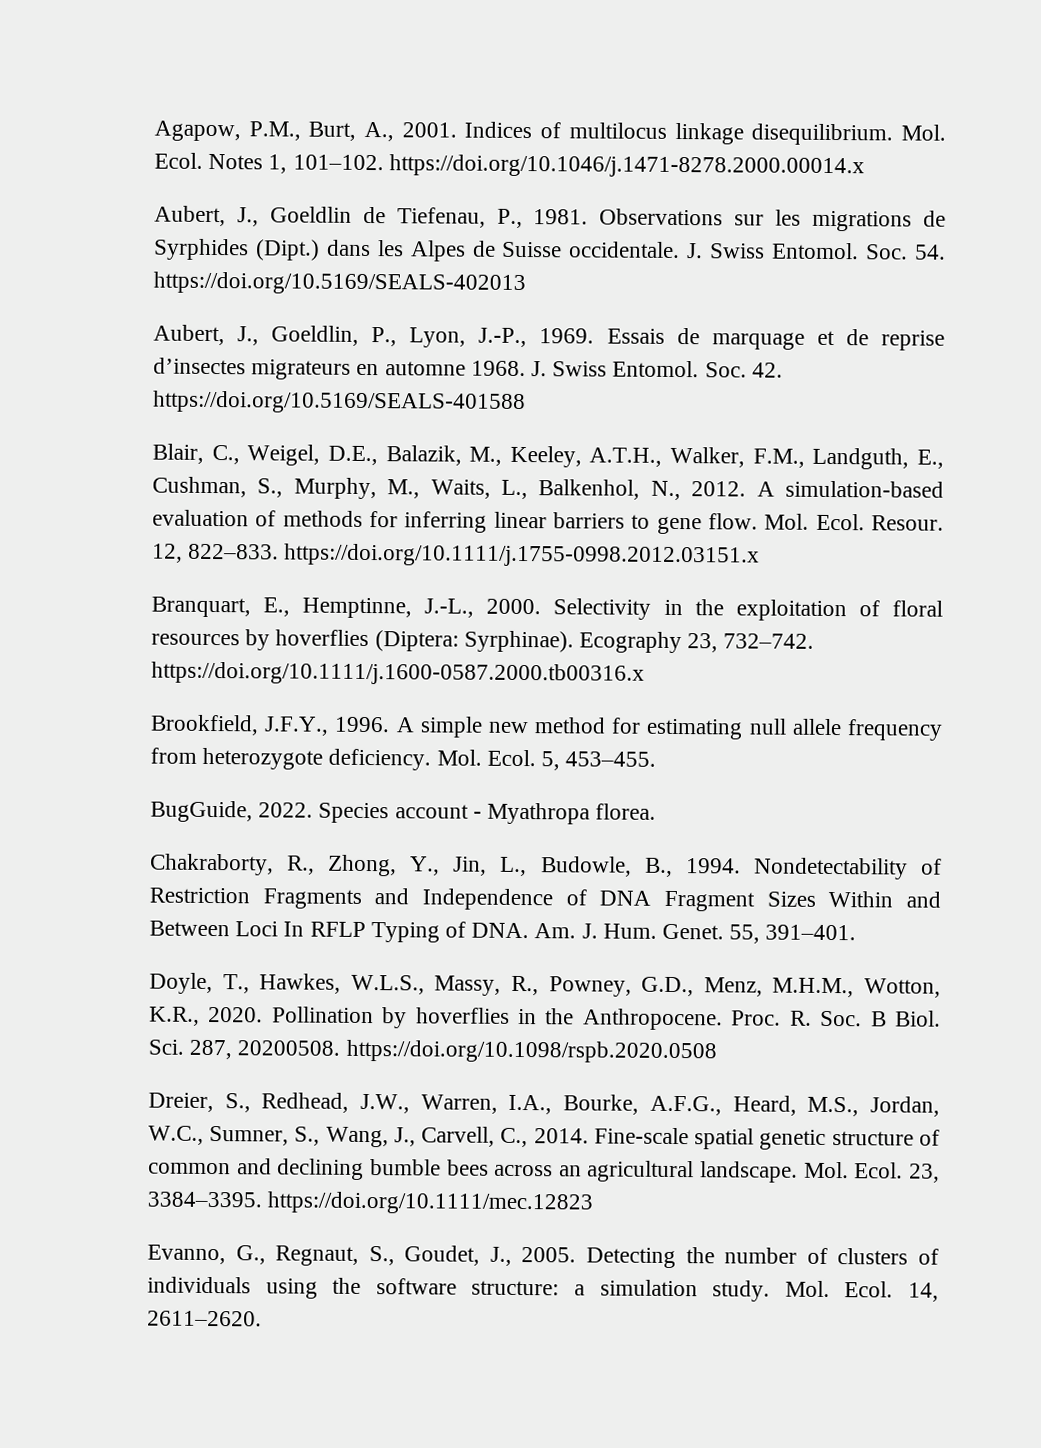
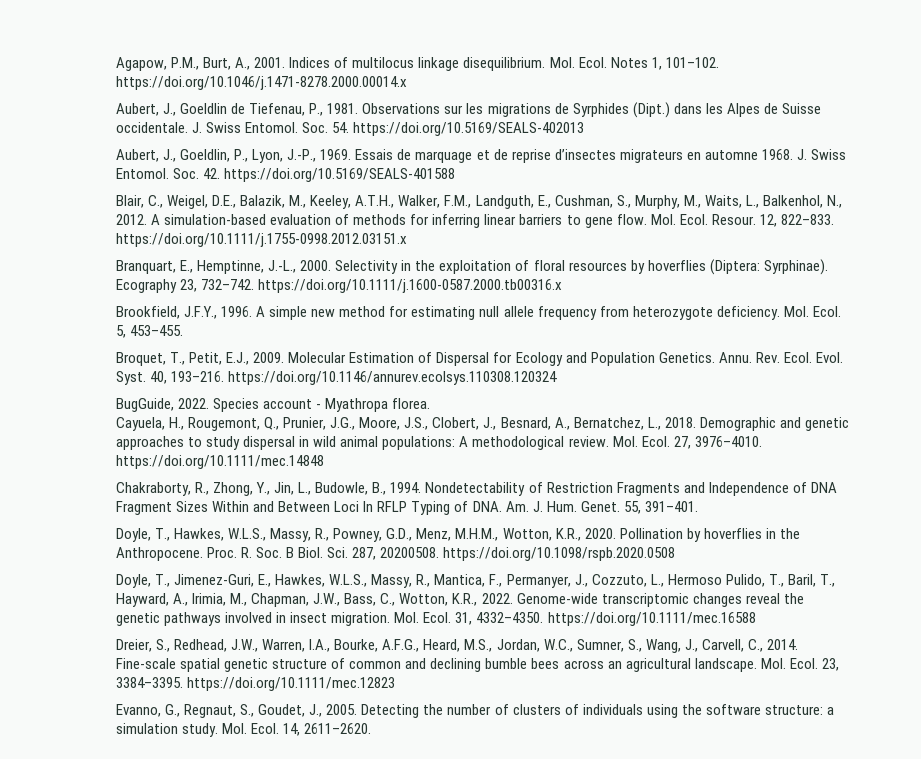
+ Broquet, T., Petit, E.J., 2009. Molecular Estimation of Dispersal for Ecology and Population Genetics. Annu. Rev. Ecol. Evol. Syst. 40, 193–216. https://doi.org/10.1146/annurev.ecolsys.110308.120324
+ Cayuela, H., Rougemont, Q., Prunier, J.G., Moore, J.S., Clobert, J., Besnard, A., Bernatchez, L., 2018. Demographic and genetic approaches to study dispersal in wild animal populations: A methodological review. Mol. Ecol. 27, 3976–4010. https://doi.org/10.1111/mec.14848
+ Doyle, T., Jimenez-Guri, E., Hawkes, W.L.S., Massy, R., Mantica, F., Permanyer, J., Cozzuto, L., Hermoso Pulido, T., Baril, T., Hayward, A., Irimia, M., Chapman, J.W., Bass, C., Wotton, K.R., 2022. Genome-wide transcriptomic changes reveal the genetic pathways involved in insect migration. Mol. Ecol. 31, 4332–4350. https://doi.org/10.1111/mec.16588

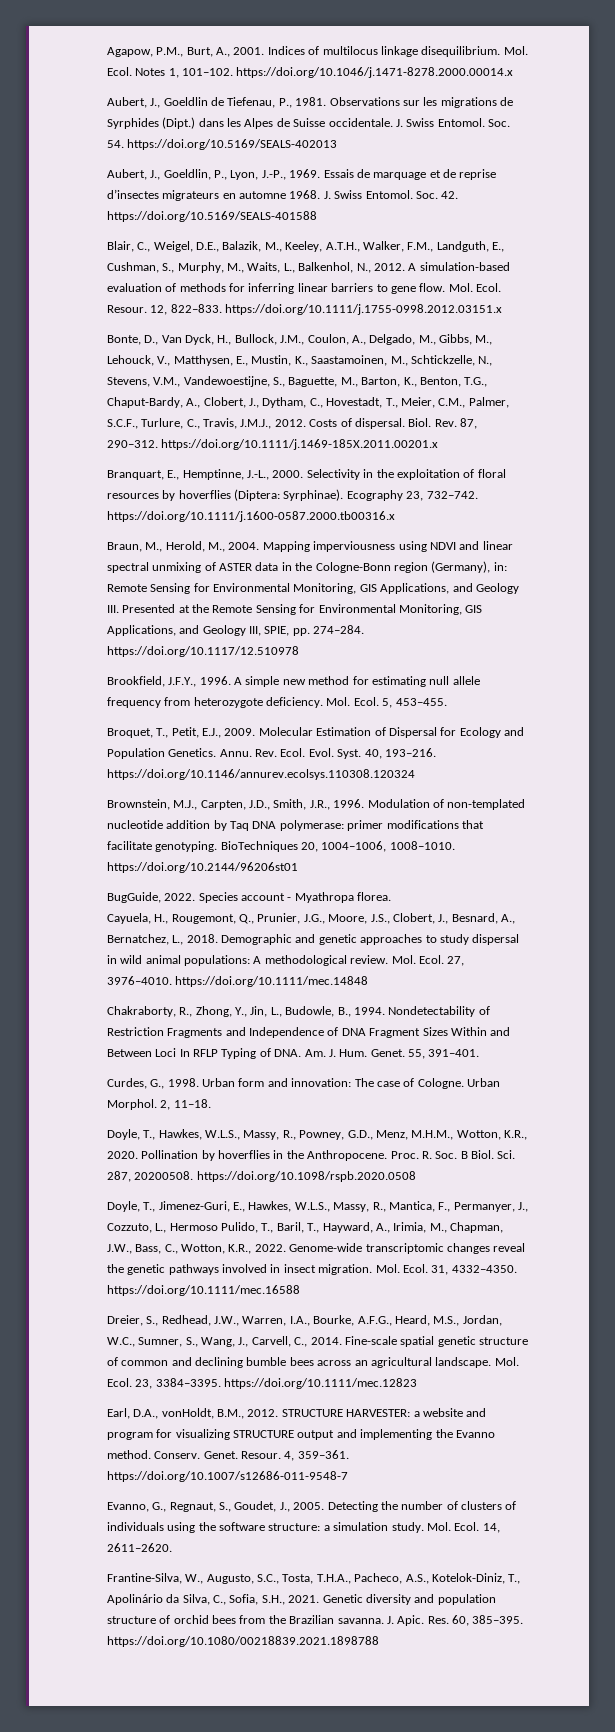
+ Bonte, D., Van Dyck, H., Bullock, J.M., Coulon, A., Delgado, M., Gibbs, M., Lehouck, V., Matthysen, E., Mustin, K., Saastamoinen, M., Schtickzelle, N., Stevens, V.M., Vandewoestijne, S., Baguette, M., Barton, K., Benton, T.G., Chaput-Bardy, A., Clobert, J., Dytham, C., Hovestadt, T., Meier, C.M., Palmer, S.C.F., Turlure, C., Travis, J.M.J., 2012. Costs of dispersal. Biol. Rev. 87, 290–312. https://doi.org/10.1111/j.1469-185X.2011.00201.x
+ Braun, M., Herold, M., 2004. Mapping imperviousness using NDVI and linear spectral unmixing of ASTER data in the Cologne-Bonn region (Germany), in: Remote Sensing for Environmental Monitoring, GIS Applications, and Geology III. Presented at the Remote Sensing for Environmental Monitoring, GIS Applications, and Geology III, SPIE, pp. 274–284. https://doi.org/10.1117/12.510978
+ Brownstein, M.J., Carpten, J.D., Smith, J.R., 1996. Modulation of non-templated nucleotide addition by Taq DNA polymerase: primer modifications that facilitate genotyping. BioTechniques 20, 1004–1006, 1008–1010. https://doi.org/10.2144/96206st01
+ Curdes, G., 1998. Urban form and innovation: The case of Cologne. Urban Morphol. 2, 11–18.
+ Earl, D.A., vonHoldt, B.M., 2012. STRUCTURE HARVESTER: a website and program for visualizing STRUCTURE output and implementing the Evanno method. Conserv. Genet. Resour. 4, 359–361. https://doi.org/10.1007/s12686-011-9548-7
+ Frantine-Silva, W., Augusto, S.C., Tosta, T.H.A., Pacheco, A.S., Kotelok-Diniz, T., Apolinário da Silva, C., Sofia, S.H., 2021. Genetic diversity and population structure of orchid bees from the Brazilian savanna. J. Apic. Res. 60, 385–395. https://doi.org/10.1080/00218839.2021.1898788

